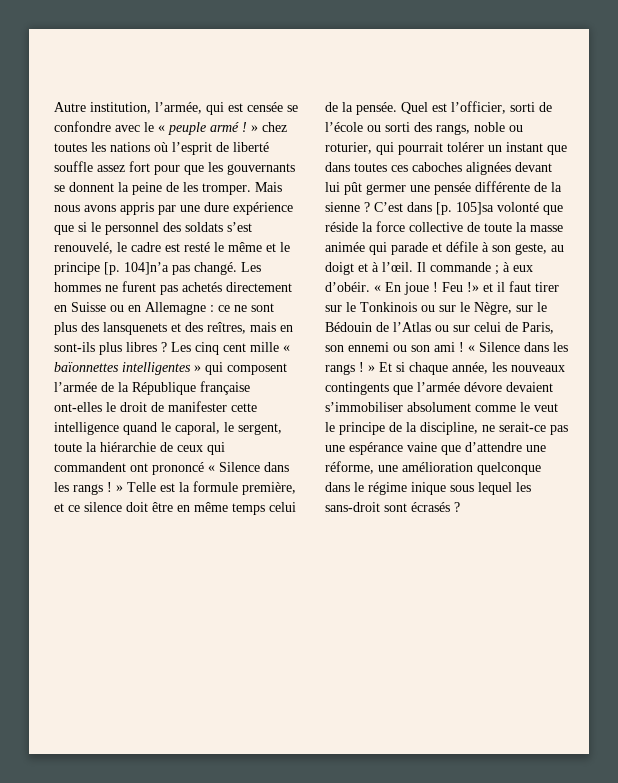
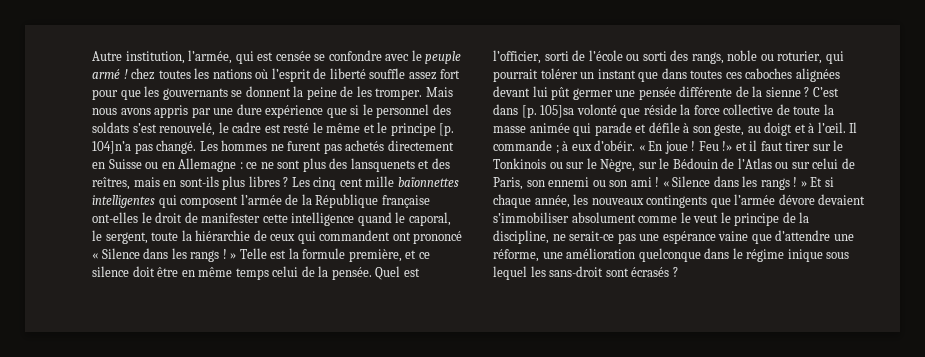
- Autre institution, l’armée, qui est censée se confondre avec le « peuple armé ! » chez toutes les nations où l’esprit de liberté souffle assez fort pour que les gouvernants se donnent la peine de les tromper.
+ Autre institution, l’armée, qui est censée se confondre avec le peuple armé ! chez toutes les nations où l’esprit de liberté souffle assez fort pour que les gouvernants se donnent la peine de les tromper.
- Les cinq cent mille « baïonnettes intelligentes » qui composent l’armée de la République française ont-elles le droit de manifester cette intelligence quand le caporal, le sergent, toute la hiérarchie de ceux qui commandent ont prononcé « Silence dans les rangs ! » Telle est la formule première, et ce silence doit être en même temps celui de la pensée.
+ Les cinq cent mille baïonnettes intelligentes qui composent l’armée de la République française ont-elles le droit de manifester cette intelligence quand le caporal, le sergent, toute la hiérarchie de ceux qui commandent ont prononcé « Silence dans les rangs ! » Telle est la formule première, et ce silence doit être en même temps celui de la pensée.

